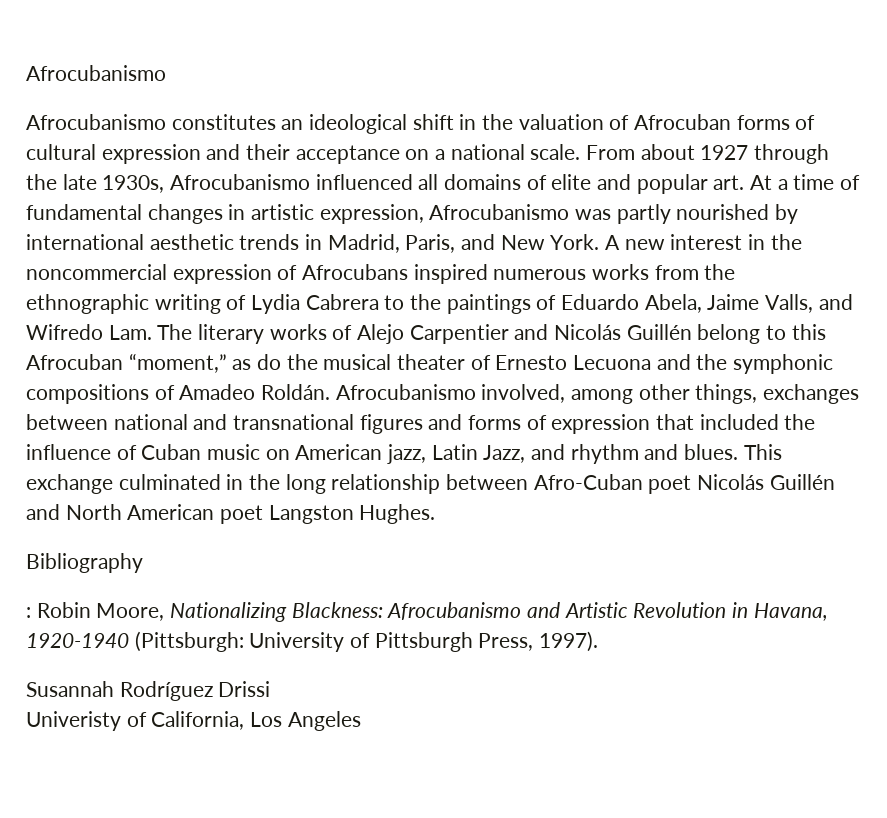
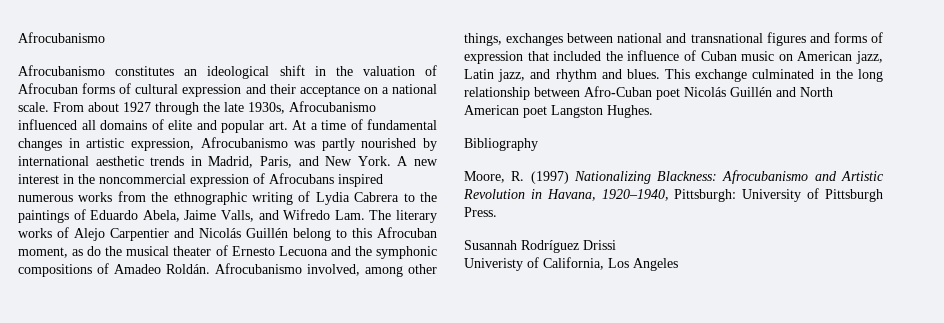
- A new interest in the noncommercial expression of Afrocubans inspired numerous works from the ethnographic writing of Lydia Cabrera to the paintings of Eduardo Abela, Jaime Valls, and Wifredo Lam. The literary works of Alejo Carpentier and Nicolás Guillén belong to this Afrocuban “moment,” as do the musical theater of Ernesto Lecuona and the symphonic compositions of Amadeo Roldán.
+ A new interest in the noncommercial expression of Afrocubans inspired numerous works from the ethnographic writing of Lydia Cabrera to the paintings of Eduardo Abela, Jaime Valls, and Wifredo Lam. The literary works of Alejo Carpentier and Nicolás Guillén belong to this Afrocuban moment, as do the musical theater of Ernesto Lecuona and the symphonic compositions of Amadeo Roldán.
- Afrocubanismo involved, among other things, exchanges between national and transnational figures and forms of expression that included the influence of Cuban music on American jazz, Latin Jazz, and rhythm and blues.
+ Afrocubanismo involved, among other things, exchanges between national and transnational figures and forms of expression that included the influence of Cuban music on American jazz, Latin jazz, and rhythm and blues.
- : Robin Moore, Nationalizing Blackness: Afrocubanismo and Artistic Revolution in Havana, 1920-1940 (Pittsburgh: University of Pittsburgh Press, 1997).
+ Moore, R. (1997) Nationalizing Blackness: Afrocubanismo and Artistic Revolution in Havana, 1920–1940, Pittsburgh: University of Pittsburgh Press.

